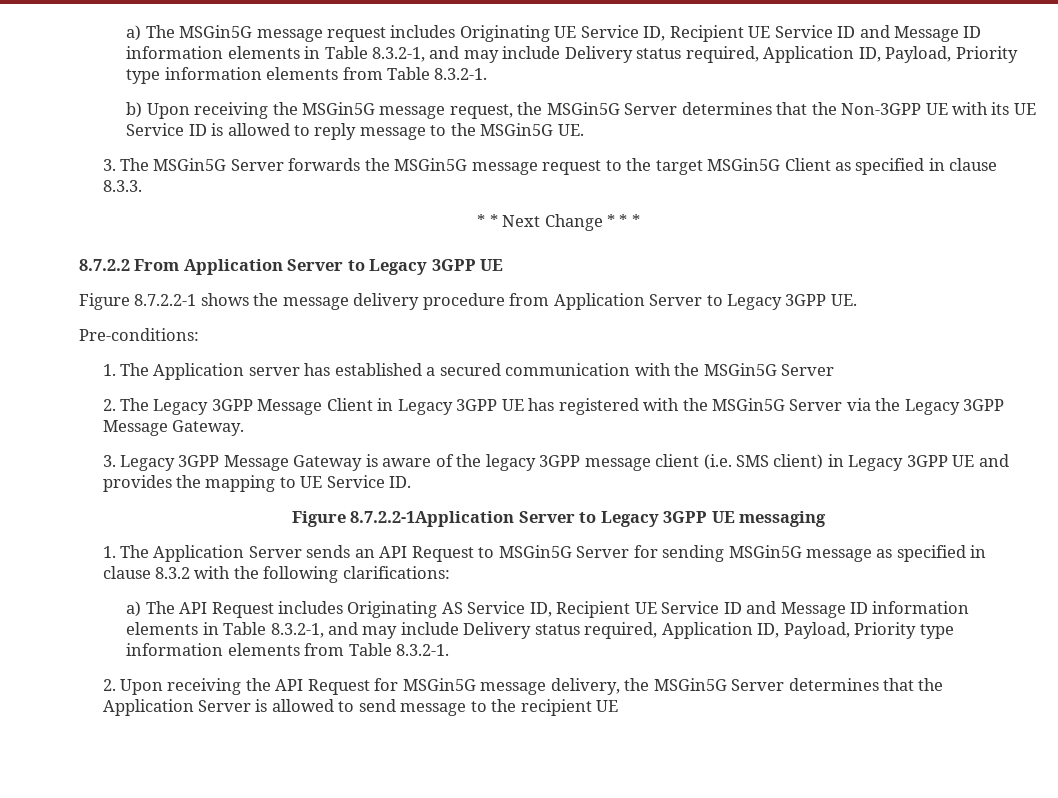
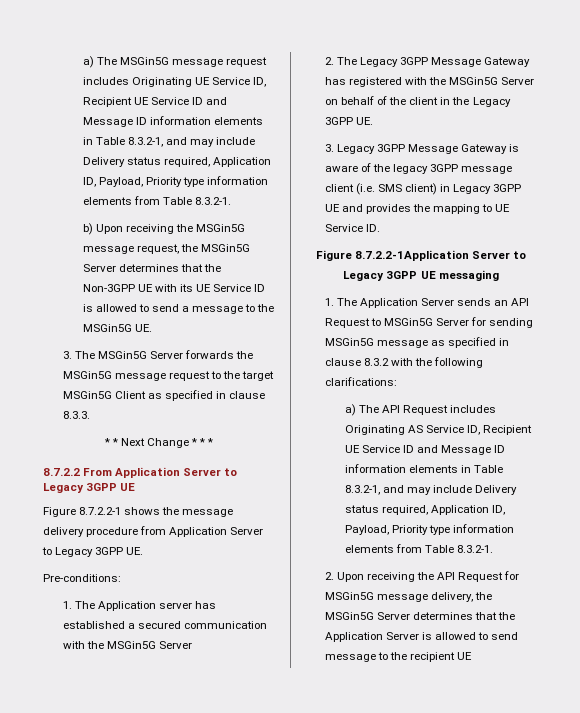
- b) Upon receiving the MSGin5G message request, the MSGin5G Server determines that the Non-3GPP UE with its UE Service ID is allowed to reply message to the MSGin5G UE.
+ b) Upon receiving the MSGin5G message request, the MSGin5G Server determines that the Non-3GPP UE with its UE Service ID is allowed to send a message to the MSGin5G UE.
- 2. The Legacy 3GPP Message Client in Legacy 3GPP UE has registered with the MSGin5G Server via the Legacy 3GPP Message Gateway.
+ 2. The Legacy 3GPP Message Gateway has registered with the MSGin5G Server on behalf of the client in the Legacy 3GPP UE.

